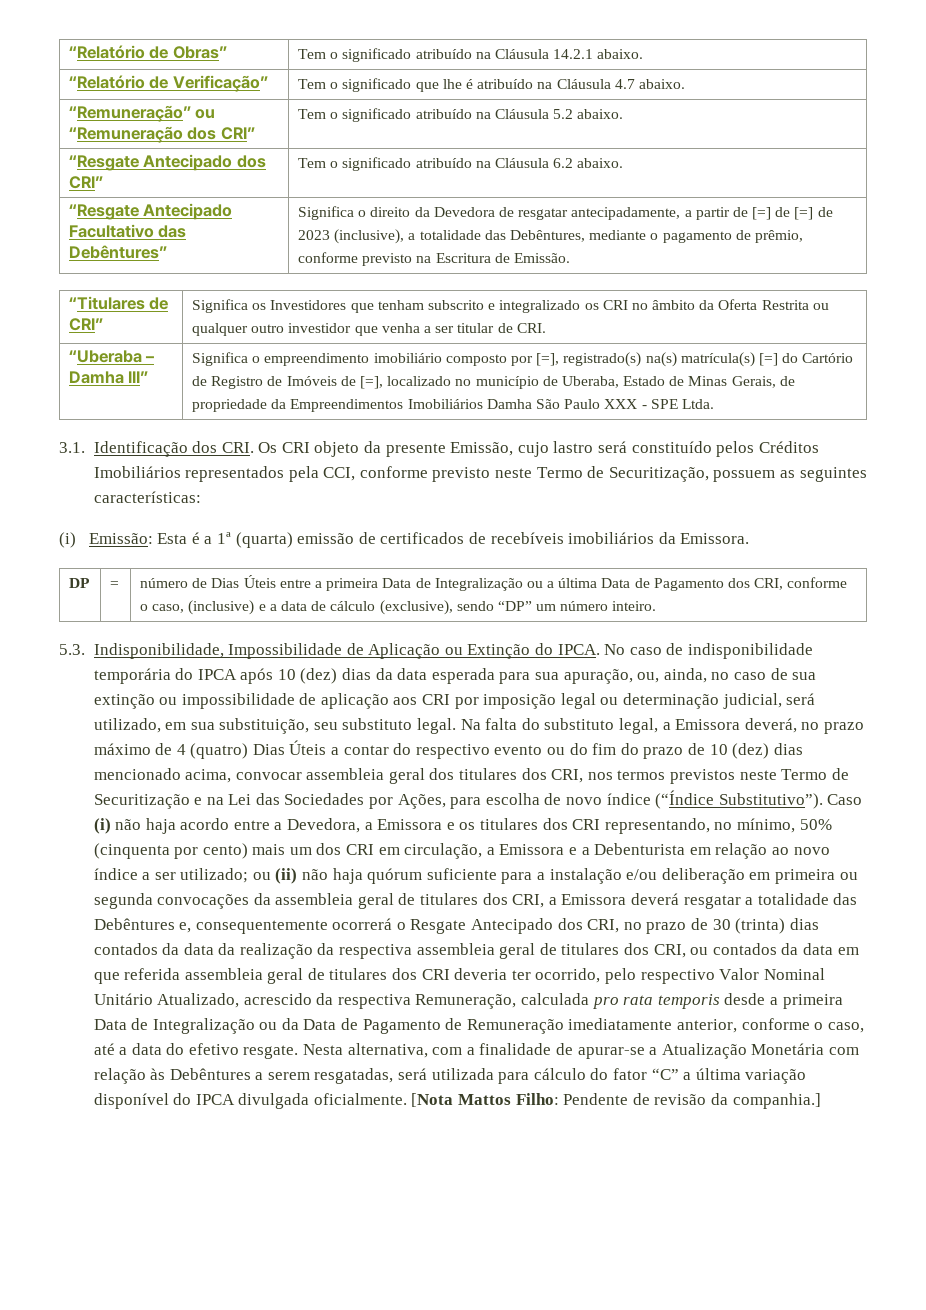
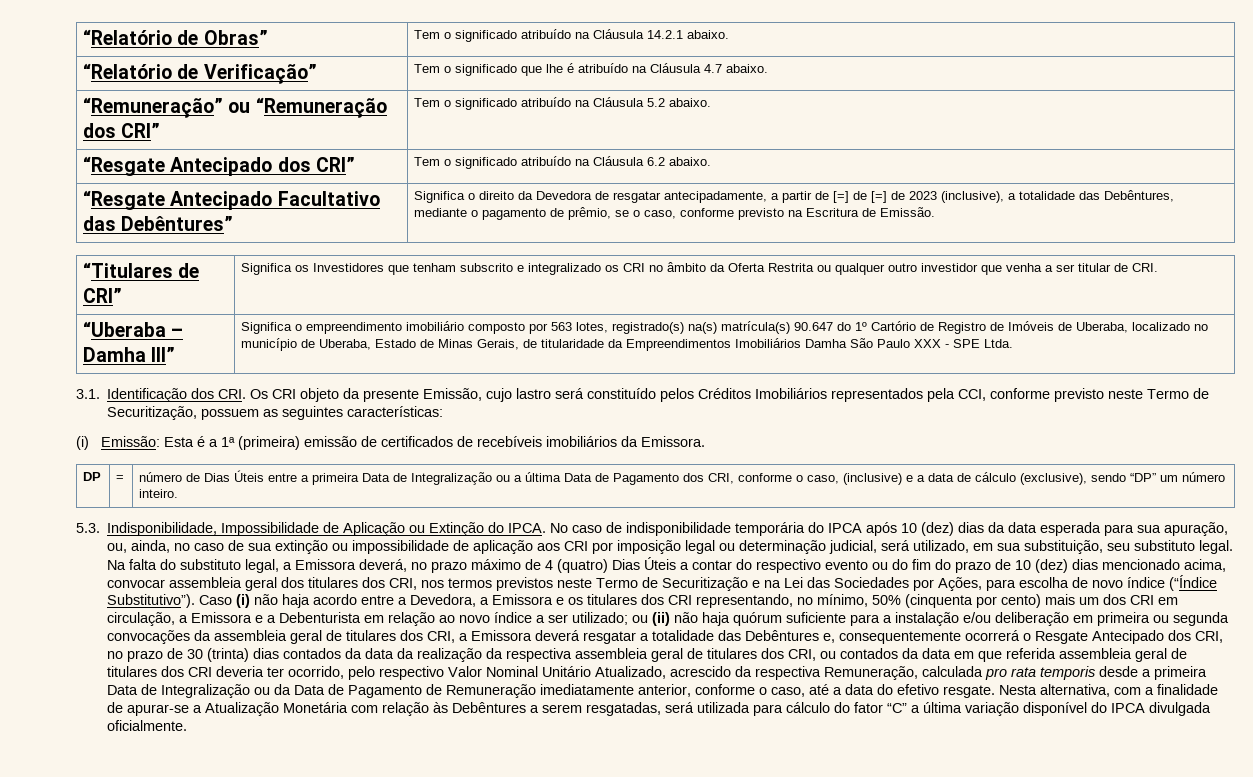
- “Resgate Antecipado Facultativo das Debêntures” | Significa o direito da Devedora de resgatar antecipadamente, a partir de [=] de [=] de 2023 (inclusive), a totalidade das Debêntures, mediante o pagamento de prêmio, conforme previsto na Escritura de Emissão.
+ “Resgate Antecipado Facultativo das Debêntures” | Significa o direito da Devedora de resgatar antecipadamente, a partir de [=] de [=] de 2023 (inclusive), a totalidade das Debêntures, mediante o pagamento de prêmio, se o caso, conforme previsto na Escritura de Emissão.
- Significa o empreendimento imobiliário composto por [=], registrado(s) na(s) matrícula(s) [=] do Cartório de Registro de Imóveis de [=], localizado no município de Uberaba, Estado de Minas Gerais, de propriedade da Empreendimentos Imobiliários Damha São Paulo XXX - SPE Ltda.
+ Significa o empreendimento imobiliário composto por 563 lotes, registrado(s) na(s) matrícula(s) 90.647 do 1º Cartório de Registro de Imóveis de Uberaba, localizado no município de Uberaba, Estado de Minas Gerais, de titularidade da Empreendimentos Imobiliários Damha São Paulo XXX - SPE Ltda.
- (i) Emissão: Esta é a 1ª (quarta) emissão de certificados de recebíveis imobiliários da Emissora.
+ (i) Emissão: Esta é a 1ª (primeira) emissão de certificados de recebíveis imobiliários da Emissora.
- [Nota Mattos Filho: Pendente de revisão da companhia.]

